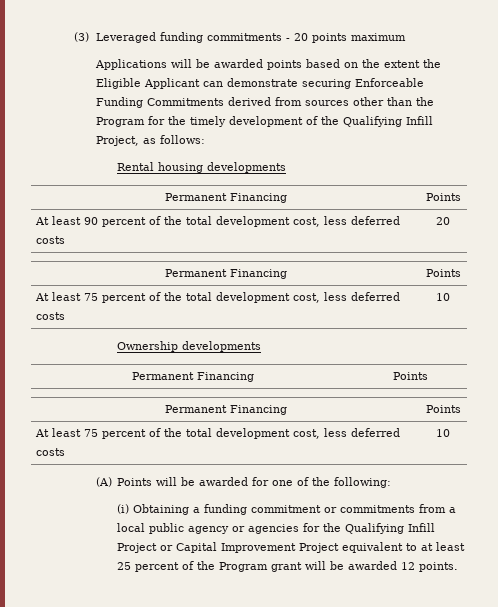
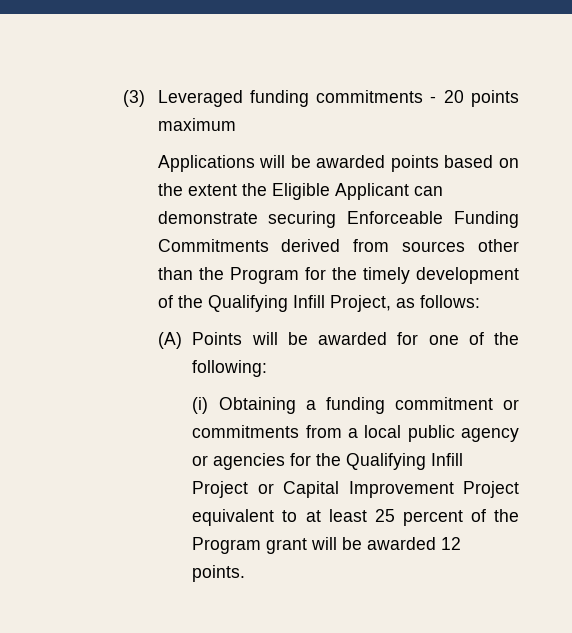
- Rental housing developments
- Permanent Financing | Points
- At least 90 percent of the total development cost, less deferred costs | 20
- Permanent Financing | Points
- At least 75 percent of the total development cost, less deferred costs | 10
- Ownership developments
- Permanent Financing | Points
- Permanent Financing | Points
- At least 75 percent of the total development cost, less deferred costs | 10

